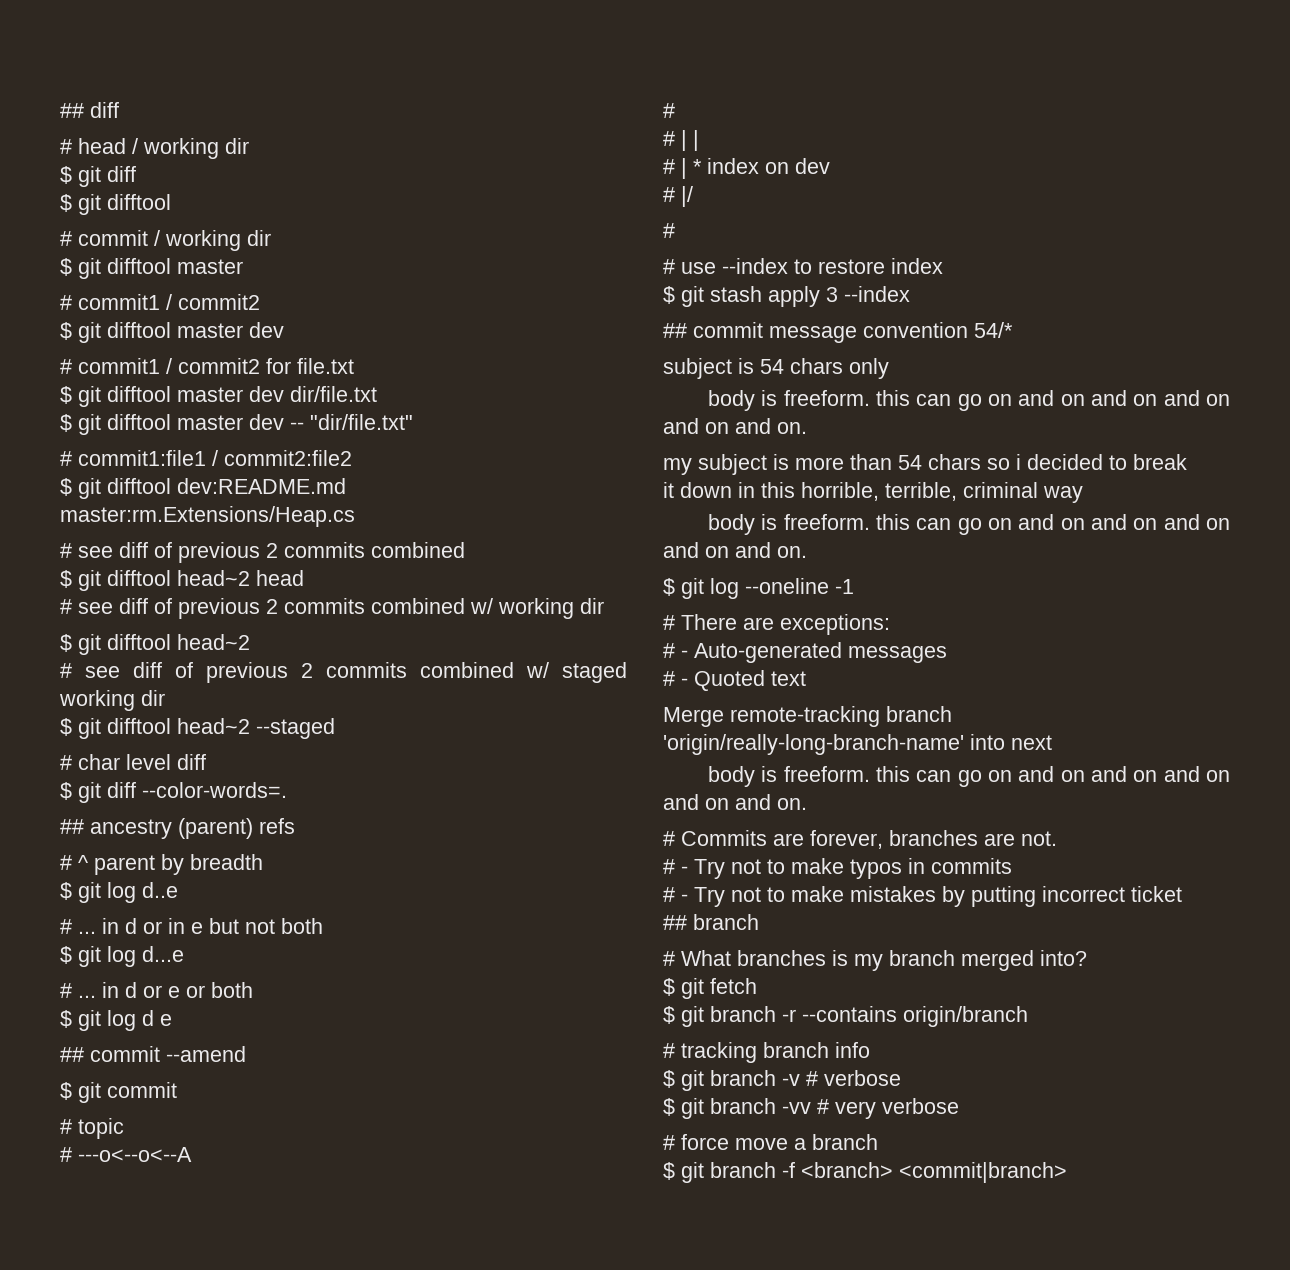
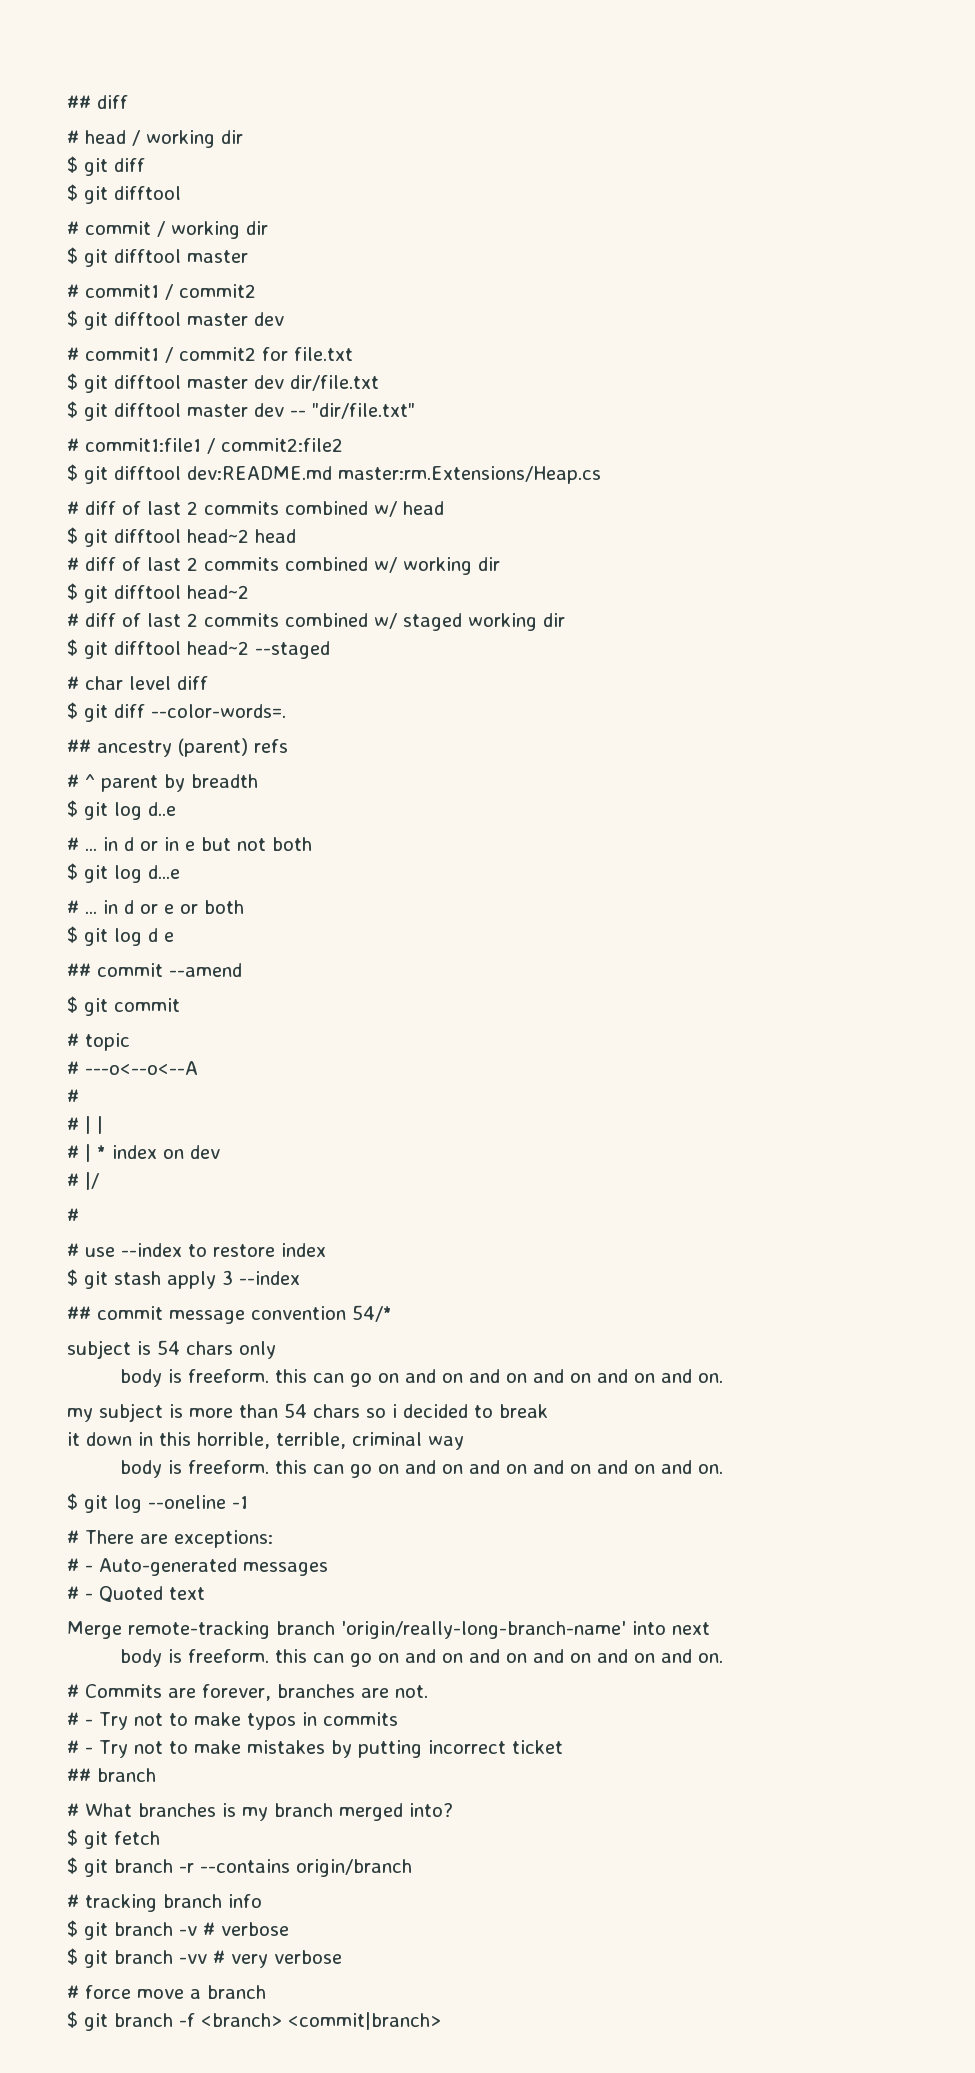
  $ git difftool dev:README.md master:rm.Extensions/Heap.cs
- # see diff of previous 2 commits combined
+ # diff of last 2 commits combined w/ head
- # see diff of previous 2 commits combined w/ working dir
+ # diff of last 2 commits combined w/ working dir
- # see diff of previous 2 commits combined w/ staged working dir
+ # diff of last 2 commits combined w/ staged working dir

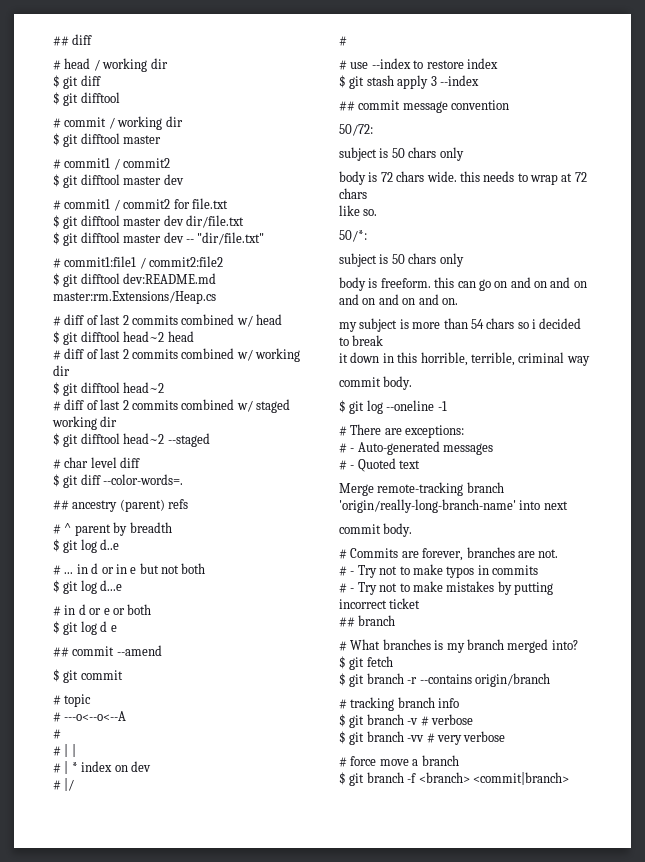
- # ... in d or e or both
+ # in d or e or both
- ## commit message convention 54/*
- subject is 54 chars only
+ ## commit message convention
+ 50/72:
+ subject is 50 chars only
+ body is 72 chars wide. this needs to wrap at 72 chars
+ like so.
+ 50/*:
+ subject is 50 chars only
  it down in this horrible, terrible, criminal way
- body is freeform. this can go on and on and on and on and on and on.
+ commit body.
  Merge remote-tracking branch 'origin/really-long-branch-name' into next
- body is freeform. this can go on and on and on and on and on and on.
+ commit body.

